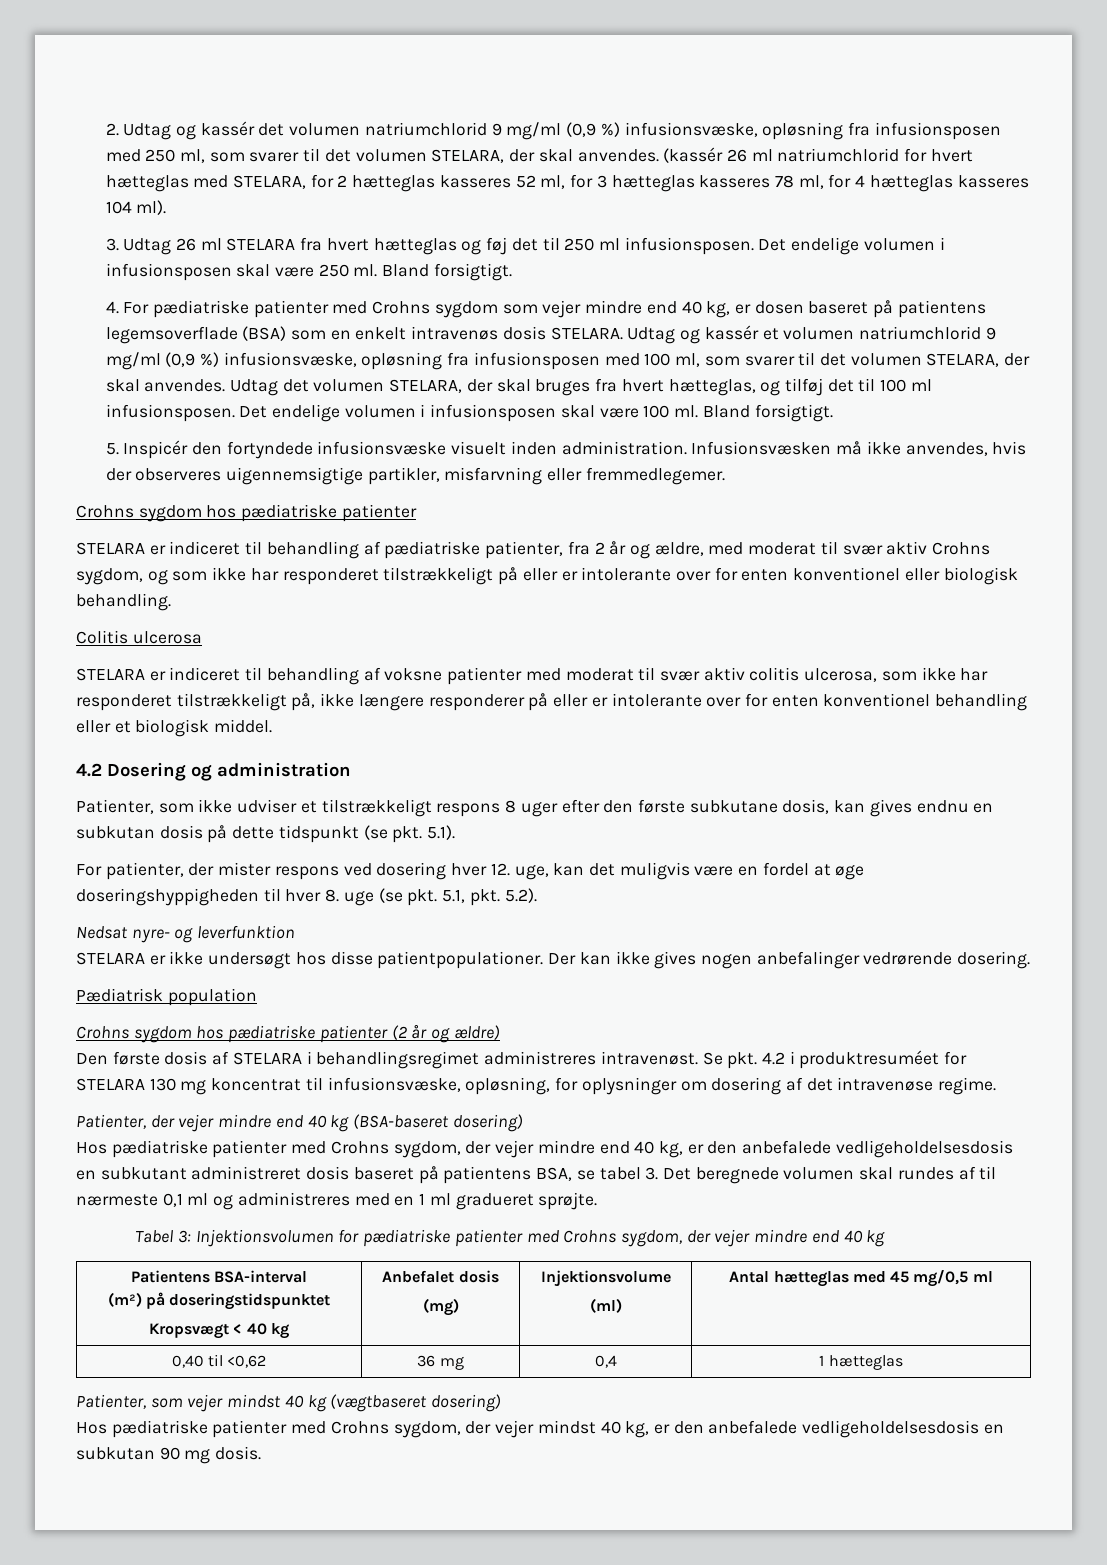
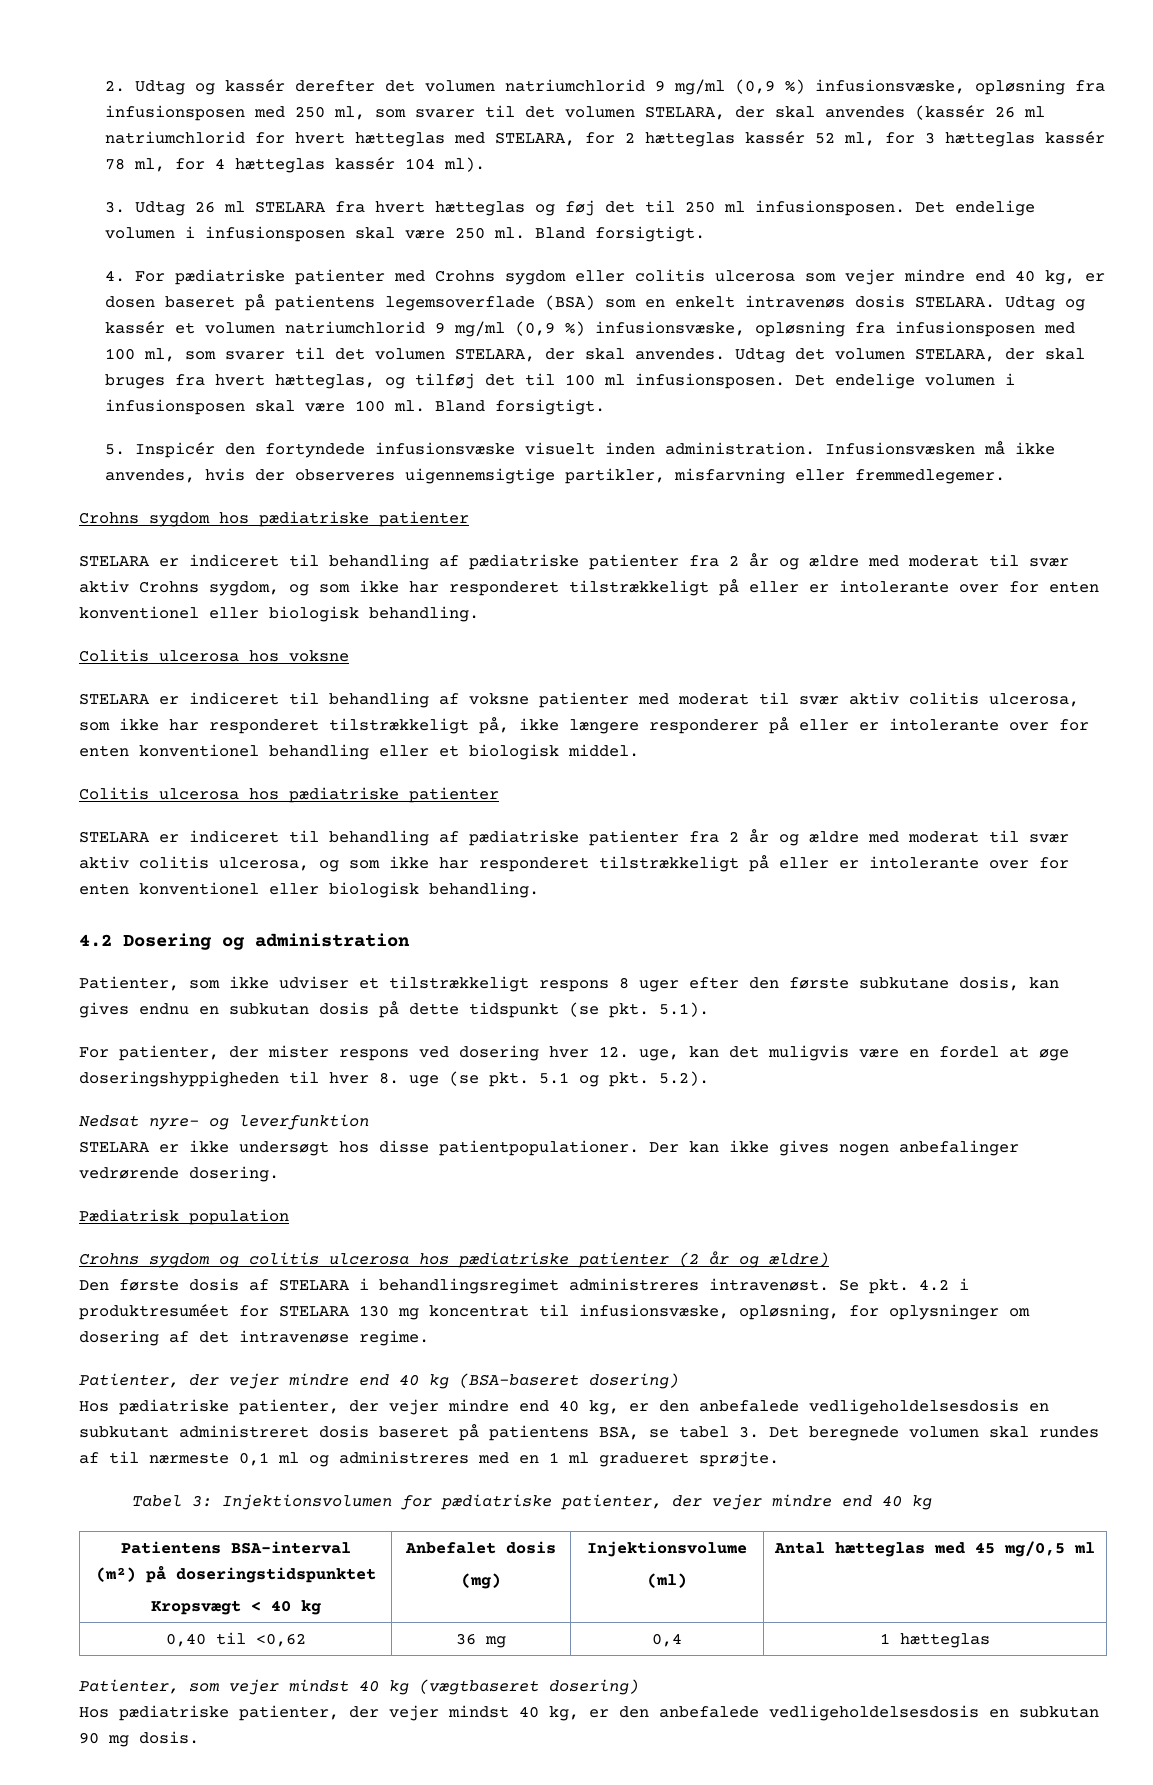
- 2. Udtag og kassér det volumen natriumchlorid 9 mg/ml (0,9 %) infusionsvæske, opløsning fra infusionsposen med 250 ml, som svarer til det volumen STELARA, der skal anvendes. (kassér 26 ml natriumchlorid for hvert hætteglas med STELARA, for 2 hætteglas kasseres 52 ml, for 3 hætteglas kasseres 78 ml, for 4 hætteglas kasseres 104 ml).
+ 2. Udtag og kassér derefter det volumen natriumchlorid 9 mg/ml (0,9 %) infusionsvæske, opløsning fra infusionsposen med 250 ml, som svarer til det volumen STELARA, der skal anvendes (kassér 26 ml natriumchlorid for hvert hætteglas med STELARA, for 2 hætteglas kassér 52 ml, for 3 hætteglas kassér 78 ml, for 4 hætteglas kassér 104 ml).
- 4. For pædiatriske patienter med Crohns sygdom som vejer mindre end 40 kg, er dosen baseret på patientens legemsoverflade (BSA) som en enkelt intravenøs dosis STELARA.
+ 4. For pædiatriske patienter med Crohns sygdom eller colitis ulcerosa som vejer mindre end 40 kg, er dosen baseret på patientens legemsoverflade (BSA) som en enkelt intravenøs dosis STELARA.
- STELARA er indiceret til behandling af pædiatriske patienter, fra 2 år og ældre, med moderat til svær aktiv Crohns sygdom, og som ikke har responderet tilstrækkeligt på eller er intolerante over for enten konventionel eller biologisk behandling.
+ STELARA er indiceret til behandling af pædiatriske patienter fra 2 år og ældre med moderat til svær aktiv Crohns sygdom, og som ikke har responderet tilstrækkeligt på eller er intolerante over for enten konventionel eller biologisk behandling.
- Colitis ulcerosa
+ Colitis ulcerosa hos voksne
+ Colitis ulcerosa hos pædiatriske patienter
+ STELARA er indiceret til behandling af pædiatriske patienter fra 2 år og ældre med moderat til svær aktiv colitis ulcerosa, og som ikke har responderet tilstrækkeligt på eller er intolerante over for enten konventionel eller biologisk behandling.
- For patienter, der mister respons ved dosering hver 12. uge, kan det muligvis være en fordel at øge doseringshyppigheden til hver 8. uge (se pkt. 5.1, pkt. 5.2).
+ For patienter, der mister respons ved dosering hver 12. uge, kan det muligvis være en fordel at øge doseringshyppigheden til hver 8. uge (se pkt. 5.1 og pkt. 5.2).
- Crohns sygdom hos pædiatriske patienter (2 år og ældre)
+ Crohns sygdom og colitis ulcerosa hos pædiatriske patienter (2 år og ældre)
- Hos pædiatriske patienter med Crohns sygdom, der vejer mindre end 40 kg, er den anbefalede vedligeholdelsesdosis en subkutant administreret dosis baseret på patientens BSA, se tabel 3. Det beregnede volumen skal rundes af til nærmeste 0,1 ml og administreres med en 1 ml gradueret sprøjte.
+ Hos pædiatriske patienter, der vejer mindre end 40 kg, er den anbefalede vedligeholdelsesdosis en subkutant administreret dosis baseret på patientens BSA, se tabel 3. Det beregnede volumen skal rundes af til nærmeste 0,1 ml og administreres med en 1 ml gradueret sprøjte.
- Tabel 3: Injektionsvolumen for pædiatriske patienter med Crohns sygdom, der vejer mindre end 40 kg
+ Tabel 3: Injektionsvolumen for pædiatriske patienter, der vejer mindre end 40 kg
- Hos pædiatriske patienter med Crohns sygdom, der vejer mindst 40 kg, er den anbefalede vedligeholdelsesdosis en subkutan 90 mg dosis.
+ Hos pædiatriske patienter, der vejer mindst 40 kg, er den anbefalede vedligeholdelsesdosis en subkutan 90 mg dosis.

